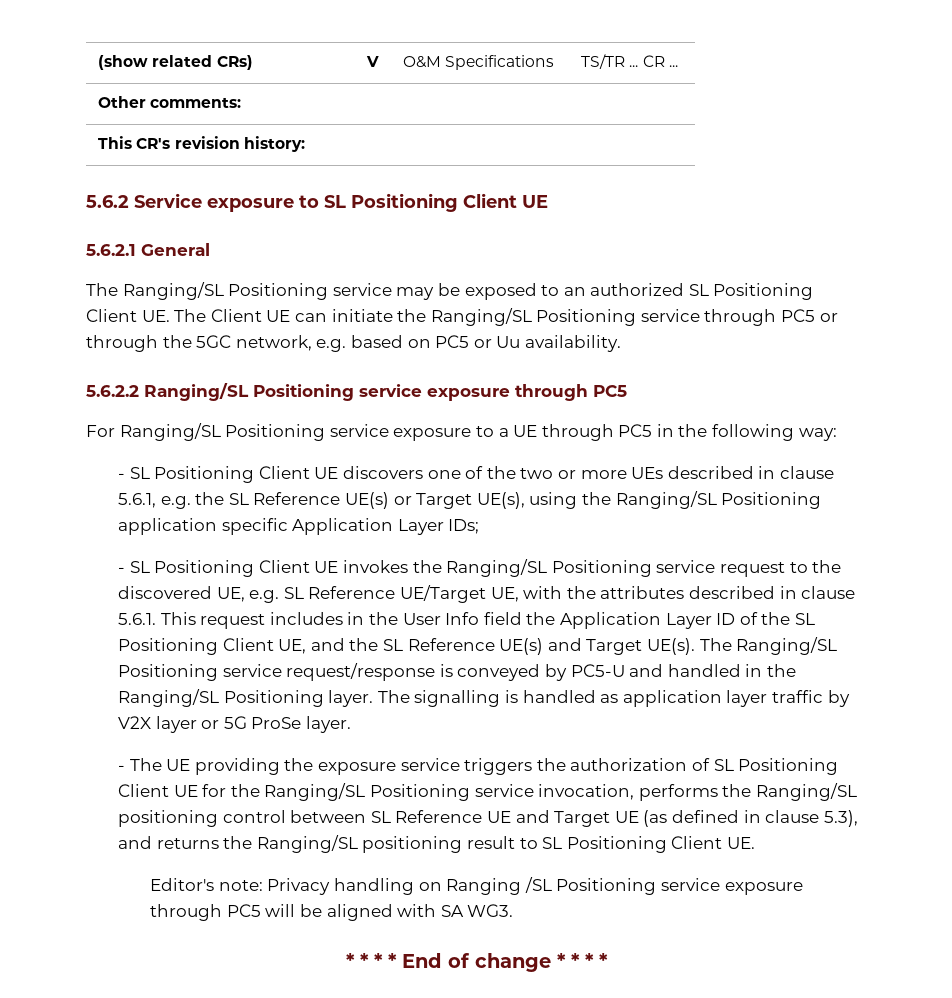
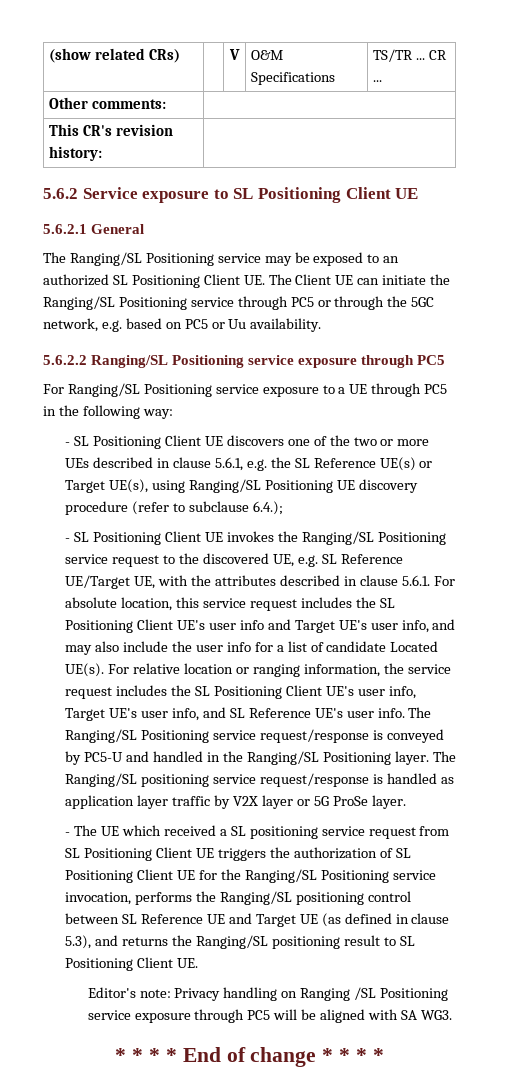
- - SL Positioning Client UE discovers one of the two or more UEs described in clause 5.6.1, e.g. the SL Reference UE(s) or Target UE(s), using the Ranging/SL Positioning application specific Application Layer IDs;
+ - SL Positioning Client UE discovers one of the two or more UEs described in clause 5.6.1, e.g. the SL Reference UE(s) or Target UE(s), using Ranging/SL Positioning UE discovery procedure (refer to subclause 6.4.);
- - SL Positioning Client UE invokes the Ranging/SL Positioning service request to the discovered UE, e.g. SL Reference UE/Target UE, with the attributes described in clause 5.6.1. This request includes in the User Info field the Application Layer ID of the SL Positioning Client UE, and the SL Reference UE(s) and Target UE(s).
+ - SL Positioning Client UE invokes the Ranging/SL Positioning service request to the discovered UE, e.g. SL Reference UE/Target UE, with the attributes described in clause 5.6.1. For absolute location, this service request includes the SL Positioning Client UE's user info and Target UE's user info, and may also include the user info for a list of candidate Located UE(s). For relative location or ranging information, the service request includes the SL Positioning Client UE's user info, Target UE's user info, and SL Reference UE's user info.
- The signalling is handled as application layer traffic by V2X layer or 5G ProSe layer.
+ The Ranging/SL positioning service request/response is handled as application layer traffic by V2X layer or 5G ProSe layer.
- - The UE providing the exposure service triggers the authorization of SL Positioning Client UE for the Ranging/SL Positioning service invocation, performs the Ranging/SL positioning control between SL Reference UE and Target UE (as defined in clause 5.3), and returns the Ranging/SL positioning result to SL Positioning Client UE.
+ - The UE which received a SL positioning service request from SL Positioning Client UE triggers the authorization of SL Positioning Client UE for the Ranging/SL Positioning service invocation, performs the Ranging/SL positioning control between SL Reference UE and Target UE (as defined in clause 5.3), and returns the Ranging/SL positioning result to SL Positioning Client UE.

